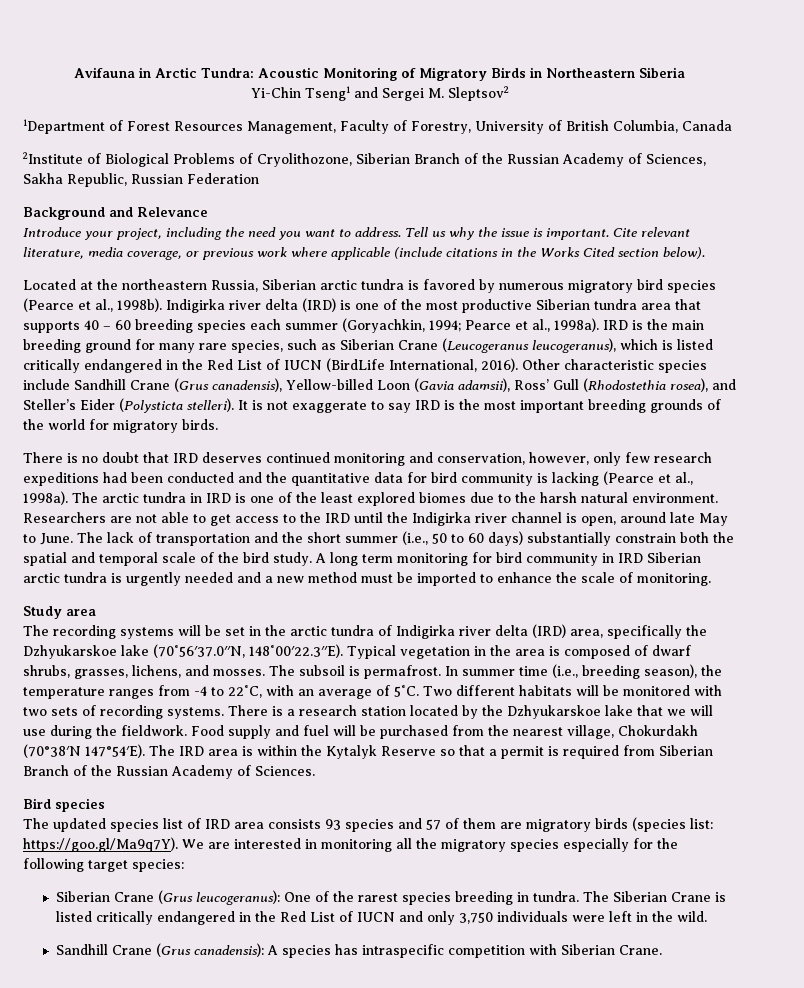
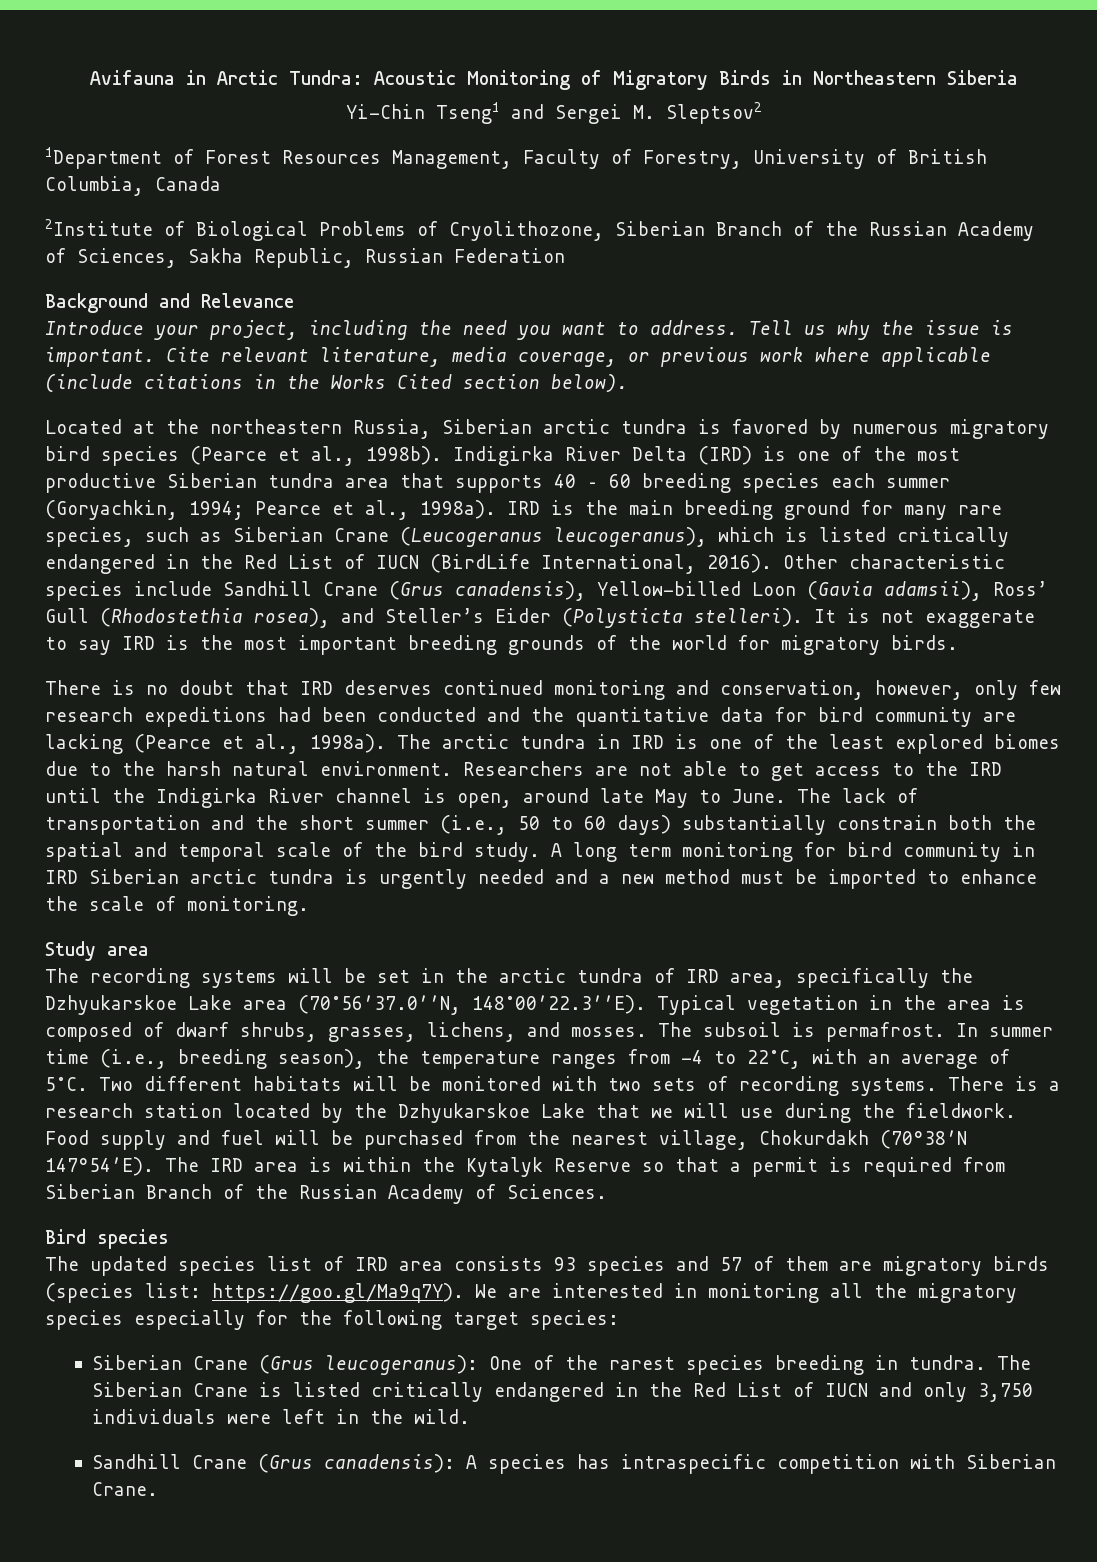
- Indigirka river delta (IRD) is one of the most productive Siberian tundra area that supports 40 – 60 breeding species each summer (Goryachkin, 1994; Pearce et al., 1998a).
+ Indigirka River Delta (IRD) is one of the most productive Siberian tundra area that supports 40 – 60 breeding species each summer (Goryachkin, 1994; Pearce et al., 1998a).
- There is no doubt that IRD deserves continued monitoring and conservation, however, only few research expeditions had been conducted and the quantitative data for bird community is lacking (Pearce et al., 1998a).
+ There is no doubt that IRD deserves continued monitoring and conservation, however, only few research expeditions had been conducted and the quantitative data for bird community are lacking (Pearce et al., 1998a).
- Researchers are not able to get access to the IRD until the Indigirka river channel is open, around late May to June.
+ Researchers are not able to get access to the IRD until the Indigirka River channel is open, around late May to June.
- The recording systems will be set in the arctic tundra of Indigirka river delta (IRD) area, specifically the Dzhyukarskoe lake (70˚56′37.0′′N, 148˚00′22.3′′E). Typical vegetation in the area is composed of dwarf shrubs, grasses, lichens, and mosses.
+ The recording systems will be set in the arctic tundra of IRD area, specifically the Dzhyukarskoe Lake area (70˚56′37.0′′N, 148˚00′22.3′′E). Typical vegetation in the area is composed of dwarf shrubs, grasses, lichens, and mosses.
- There is a research station located by the Dzhyukarskoe lake that we will use during the fieldwork.
+ There is a research station located by the Dzhyukarskoe Lake that we will use during the fieldwork.

